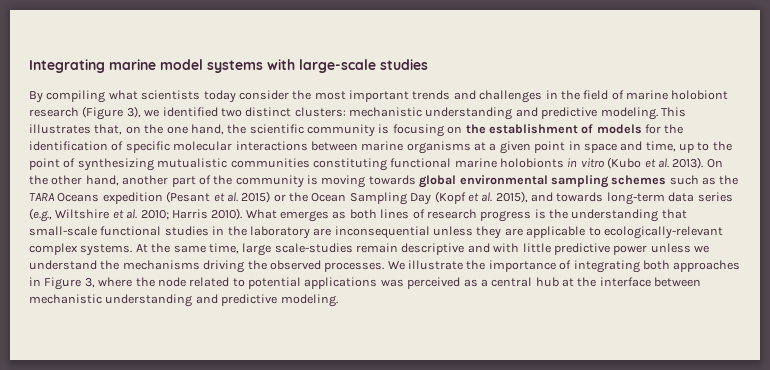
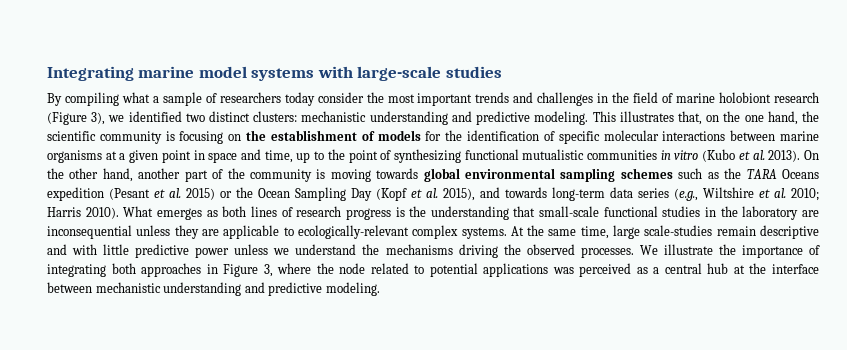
- By compiling what scientists today consider the most important trends and challenges in the field of marine holobiont research (Figure 3), we identified two distinct clusters: mechanistic understanding and predictive modeling.
+ By compiling what a sample of researchers today consider the most important trends and challenges in the field of marine holobiont research (Figure 3), we identified two distinct clusters: mechanistic understanding and predictive modeling.
- This illustrates that, on the one hand, the scientific community is focusing on the establishment of models for the identification of specific molecular interactions between marine organisms at a given point in space and time, up to the point of synthesizing mutualistic communities constituting functional marine holobionts in vitro (Kubo et al. 2013).
+ This illustrates that, on the one hand, the scientific community is focusing on the establishment of models for the identification of specific molecular interactions between marine organisms at a given point in space and time, up to the point of synthesizing functional mutualistic communities in vitro (Kubo et al. 2013).

